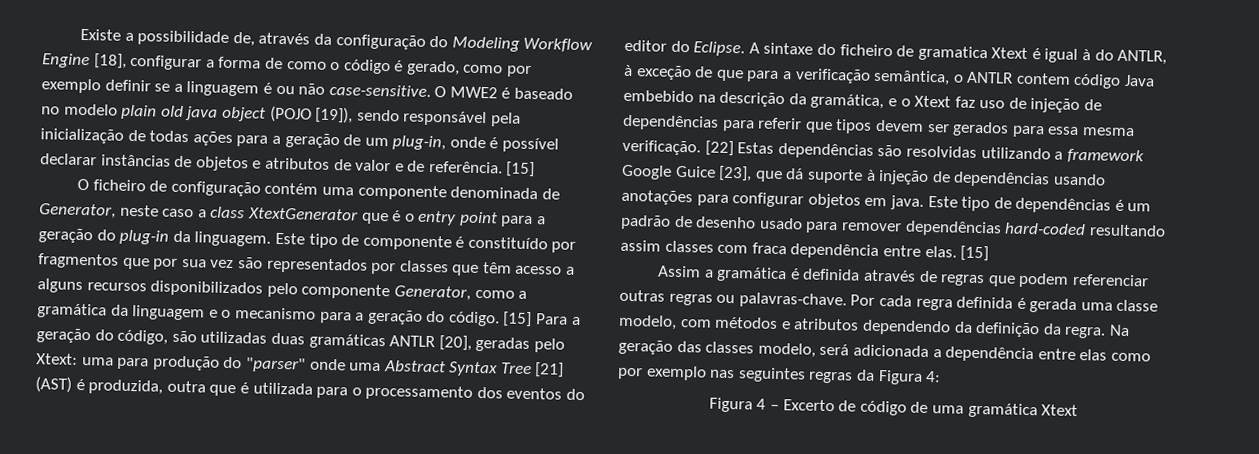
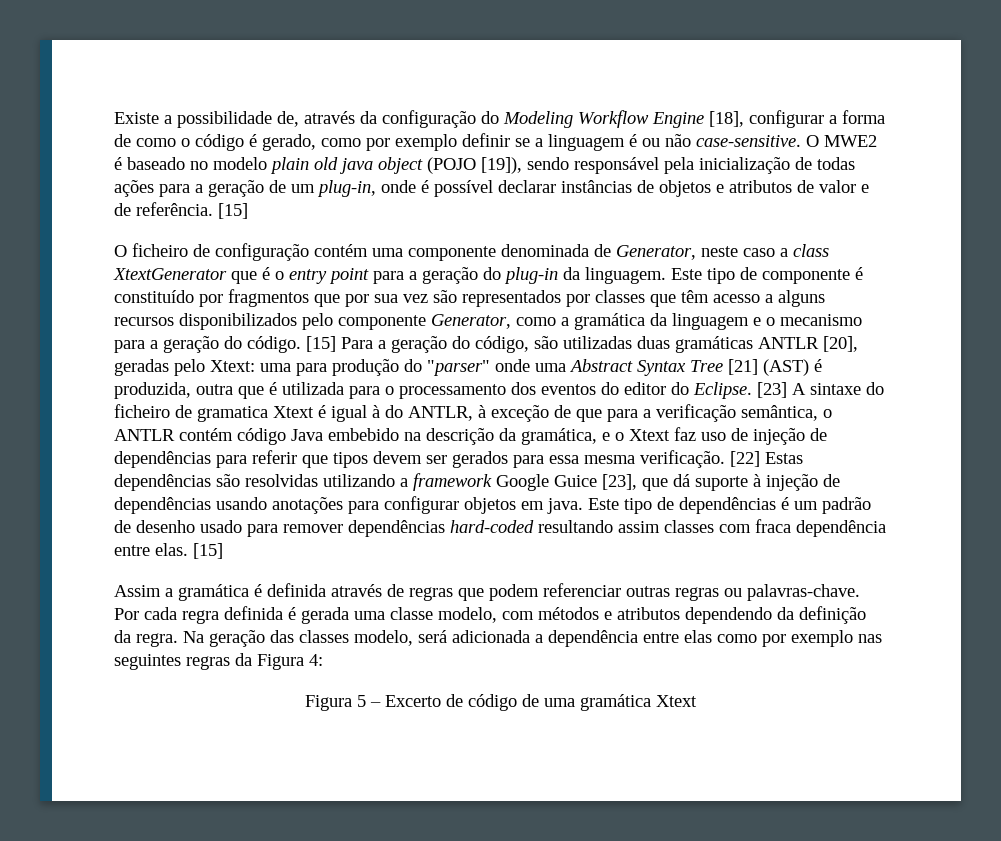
- A sintaxe do ficheiro de gramatica Xtext é igual à do ANTLR, à exceção de que para a verificação semântica, o ANTLR contem código Java embebido na descrição da gramática, e o Xtext faz uso de injeção de dependências para referir que tipos devem ser gerados para essa mesma verificação.
+ [23] A sintaxe do ficheiro de gramatica Xtext é igual à do ANTLR, à exceção de que para a verificação semântica, o ANTLR contém código Java embebido na descrição da gramática, e o Xtext faz uso de injeção de dependências para referir que tipos devem ser gerados para essa mesma verificação.
- Figura 4 – Excerto de código de uma gramática Xtext
+ Figura 5 – Excerto de código de uma gramática Xtext

